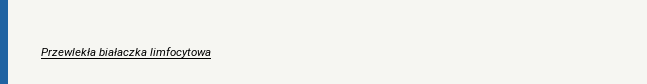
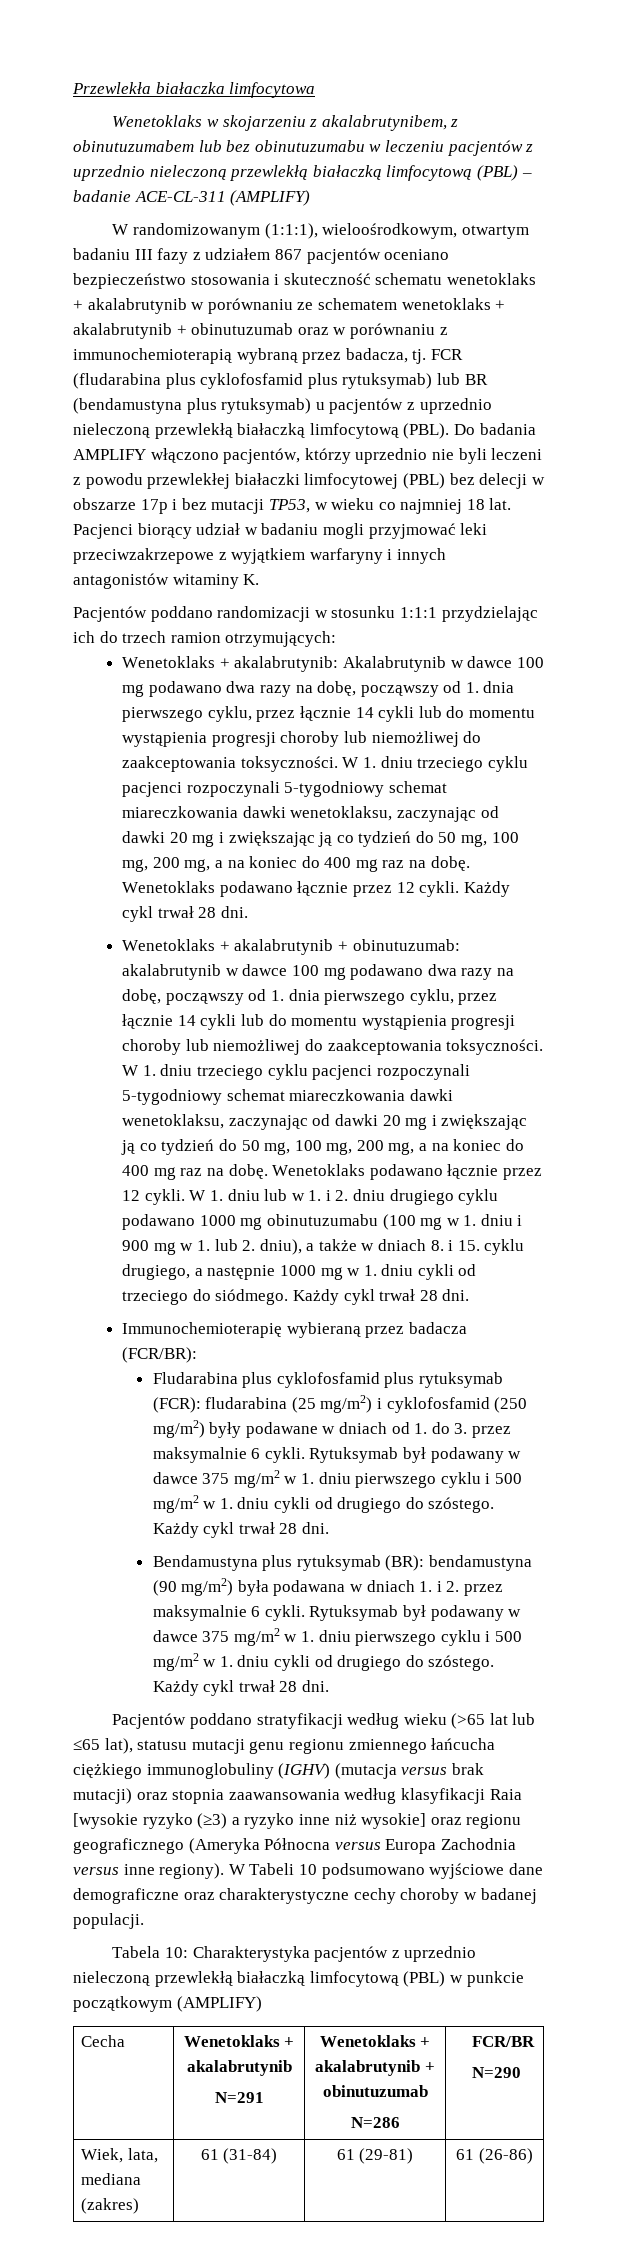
+ Wenetoklaks w skojarzeniu z akalabrutynibem, z obinutuzumabem lub bez obinutuzumabu w leczeniu pacjentów z uprzednio nieleczoną przewlekłą białaczką limfocytową (PBL) – badanie ACE-CL-311 (AMPLIFY)
+ W randomizowanym (1:1:1), wieloośrodkowym, otwartym badaniu III fazy z udziałem 867 pacjentów oceniano bezpieczeństwo stosowania i skuteczność schematu wenetoklaks + akalabrutynib w porównaniu ze schematem wenetoklaks + akalabrutynib + obinutuzumab oraz w porównaniu z immunochemioterapią wybraną przez badacza, tj. FCR (fludarabina plus cyklofosfamid plus rytuksymab) lub BR (bendamustyna plus rytuksymab) u pacjentów z uprzednio nieleczoną przewlekłą białaczką limfocytową (PBL). Do badania AMPLIFY włączono pacjentów, którzy uprzednio nie byli leczeni z powodu przewlekłej białaczki limfocytowej (PBL) bez delecji w obszarze 17p i bez mutacji TP53, w wieku co najmniej 18 lat. Pacjenci biorący udział w badaniu mogli przyjmować leki przeciwzakrzepowe z wyjątkiem warfaryny i innych antagonistów witaminy K.
+ Pacjentów poddano randomizacji w stosunku 1:1:1 przydzielając ich do trzech ramion otrzymujących:
+ Wenetoklaks + akalabrutynib: Akalabrutynib w dawce 100 mg podawano dwa razy na dobę, począwszy od 1. dnia pierwszego cyklu, przez łącznie 14 cykli lub do momentu wystąpienia progresji choroby lub niemożliwej do zaakceptowania toksyczności. W 1. dniu trzeciego cyklu pacjenci rozpoczynali 5-tygodniowy schemat miareczkowania dawki wenetoklaksu, zaczynając od dawki 20 mg i zwiększając ją co tydzień do 50 mg, 100 mg, 200 mg, a na koniec do 400 mg raz na dobę. Wenetoklaks podawano łącznie przez 12 cykli. Każdy cykl trwał 28 dni.
+ Wenetoklaks + akalabrutynib + obinutuzumab: akalabrutynib w dawce 100 mg podawano dwa razy na dobę, począwszy od 1. dnia pierwszego cyklu, przez łącznie 14 cykli lub do momentu wystąpienia progresji choroby lub niemożliwej do zaakceptowania toksyczności. W 1. dniu trzeciego cyklu pacjenci rozpoczynali 5-tygodniowy schemat miareczkowania dawki wenetoklaksu, zaczynając od dawki 20 mg i zwiększając ją co tydzień do 50 mg, 100 mg, 200 mg, a na koniec do 400 mg raz na dobę. Wenetoklaks podawano łącznie przez 12 cykli. W 1. dniu lub w 1. i 2. dniu drugiego cyklu podawano 1000 mg obinutuzumabu (100 mg w 1. dniu i 900 mg w 1. lub 2. dniu), a także w dniach 8. i 15. cyklu drugiego, a następnie 1000 mg w 1. dniu cykli od trzeciego do siódmego. Każdy cykl trwał 28 dni.
+ Immunochemioterapię wybieraną przez badacza (FCR/BR):
+ Fludarabina plus cyklofosfamid plus rytuksymab (FCR): fludarabina (25 mg/m2) i cyklofosfamid (250 mg/m2) były podawane w dniach od 1. do 3. przez maksymalnie 6 cykli. Rytuksymab był podawany w dawce 375 mg/m2 w 1. dniu pierwszego cyklu i 500 mg/m2 w 1. dniu cykli od drugiego do szóstego. Każdy cykl trwał 28 dni.
+ Bendamustyna plus rytuksymab (BR): bendamustyna (90 mg/m2) była podawana w dniach 1. i 2. przez maksymalnie 6 cykli. Rytuksymab był podawany w dawce 375 mg/m2 w 1. dniu pierwszego cyklu i 500 mg/m2 w 1. dniu cykli od drugiego do szóstego. Każdy cykl trwał 28 dni.
+ Pacjentów poddano stratyfikacji według wieku (>65 lat lub ≤65 lat), statusu mutacji genu regionu zmiennego łańcucha ciężkiego immunoglobuliny (IGHV) (mutacja versus brak mutacji) oraz stopnia zaawansowania według klasyfikacji Raia [wysokie ryzyko (≥3) a ryzyko inne niż wysokie] oraz regionu geograficznego (Ameryka Północna versus Europa Zachodnia versus inne regiony). W Tabeli 10 podsumowano wyjściowe dane demograficzne oraz charakterystyczne cechy choroby w badanej populacji.
+ Tabela 10: Charakterystyka pacjentów z uprzednio nieleczoną przewlekłą białaczką limfocytową (PBL) w punkcie początkowym (AMPLIFY)
+ Cecha | Wenetoklaks + akalabrutynib
+ N=291 | Wenetoklaks + akalabrutynib + obinutuzumab
+ N=286 | FCR/BR
+ N=290
+ Wiek, lata, mediana (zakres) | 61 (31-84) | 61 (29-81) | 61 (26-86)

